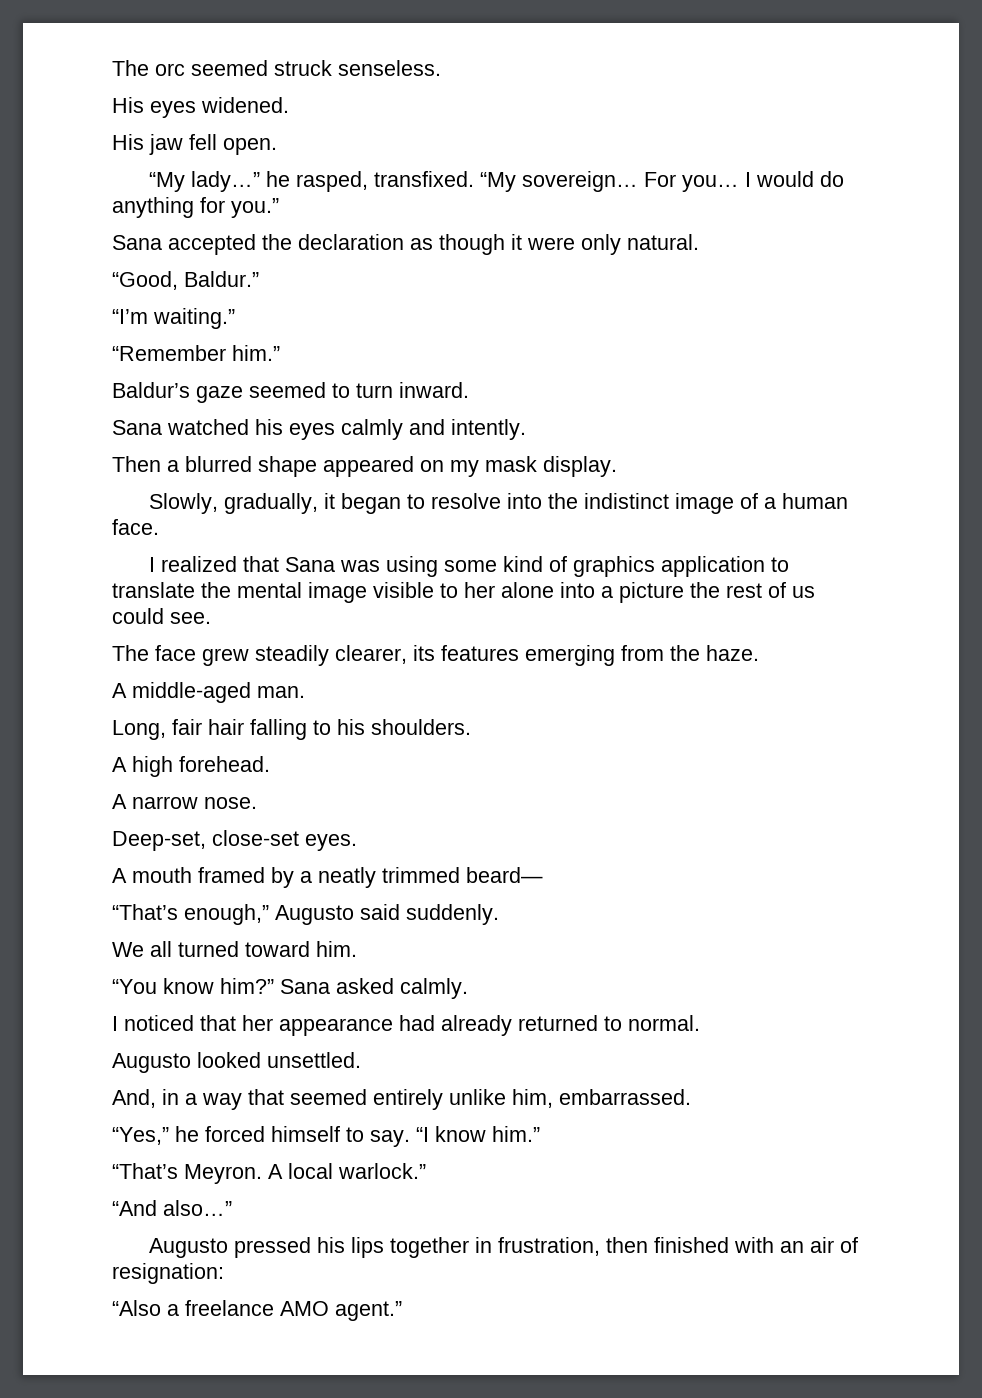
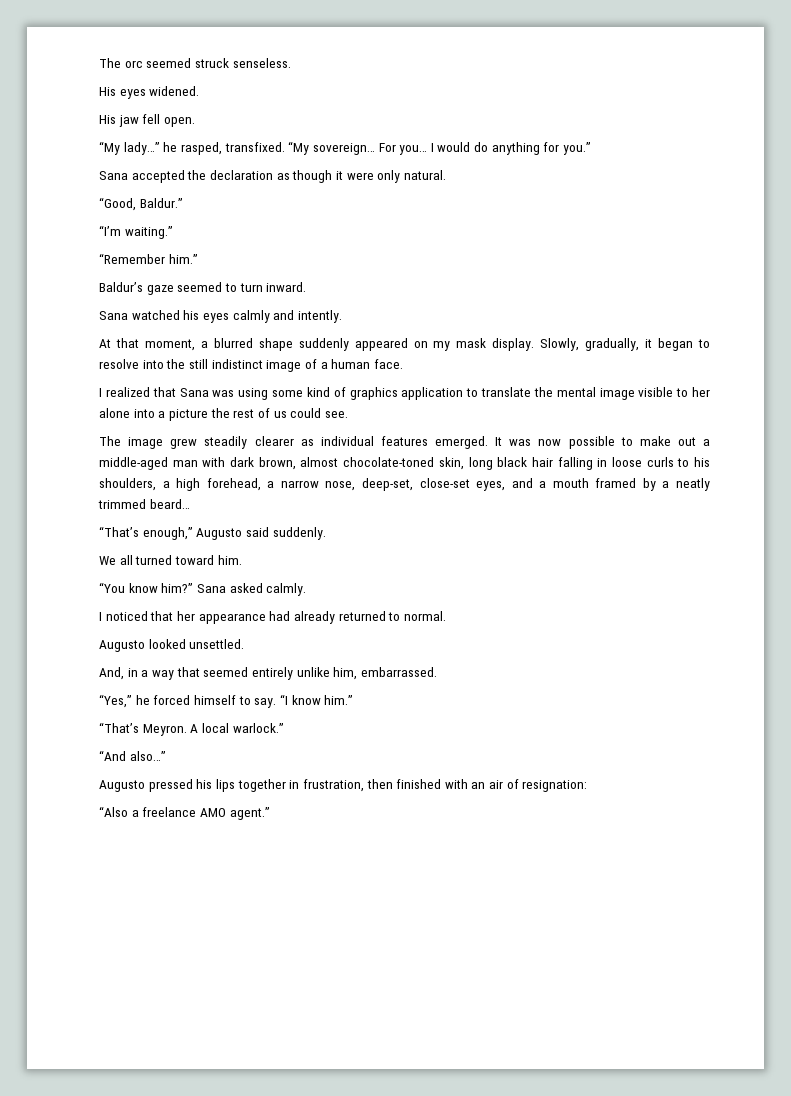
- Then a blurred shape appeared on my mask display.
- Slowly, gradually, it began to resolve into the indistinct image of a human face.
+ At that moment, a blurred shape suddenly appeared on my mask display. Slowly, gradually, it began to resolve into the still indistinct image of a human face.
- The face grew steadily clearer, its features emerging from the haze.
- A middle-aged man.
- Long, fair hair falling to his shoulders.
- A high forehead.
- A narrow nose.
- Deep-set, close-set eyes.
- A mouth framed by a neatly trimmed beard—
+ The image grew steadily clearer as individual features emerged. It was now possible to make out a middle-aged man with dark brown, almost chocolate-toned skin, long black hair falling in loose curls to his shoulders, a high forehead, a narrow nose, deep-set, close-set eyes, and a mouth framed by a neatly trimmed beard…

